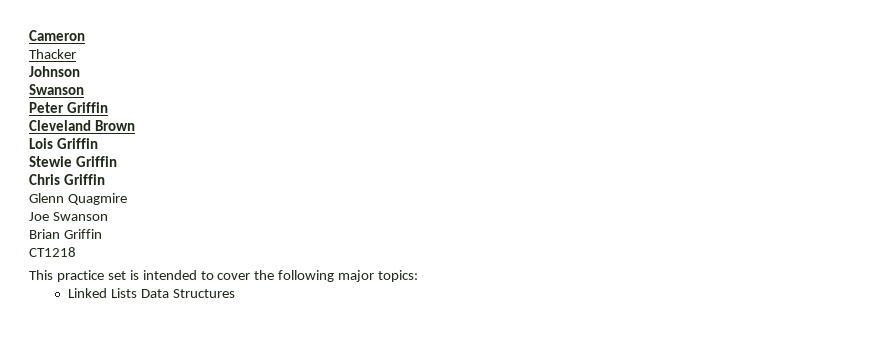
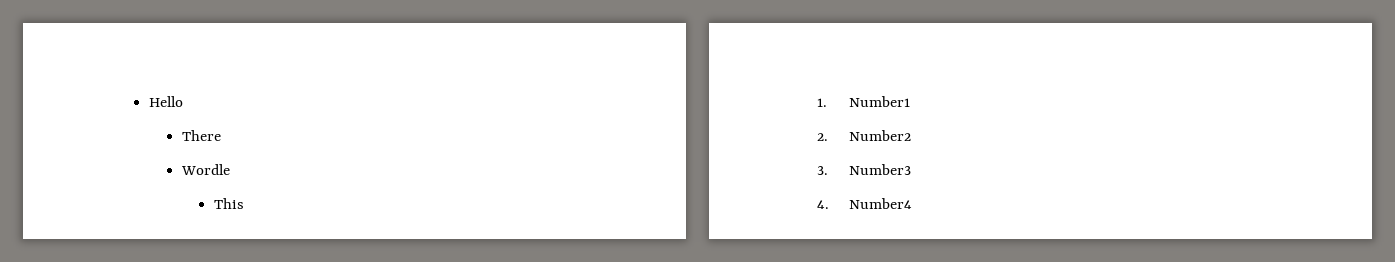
- Cameron
- Thacker
- Johnson
- Swanson
- Peter Griffin
- Cleveland Brown
- Lois Griffin
- Stewie Griffin
- Chris Griffin
- Glenn Quagmire
- Joe Swanson
- Brian Griffin
- CT1218
- This practice set is intended to cover the following major topics:
- Linked Lists Data Structures
+ Hello
+ There
+ Wordle
+ This
+ 1. Number1
+ 2. Number2
+ 3. Number3
+ 4. Number4

